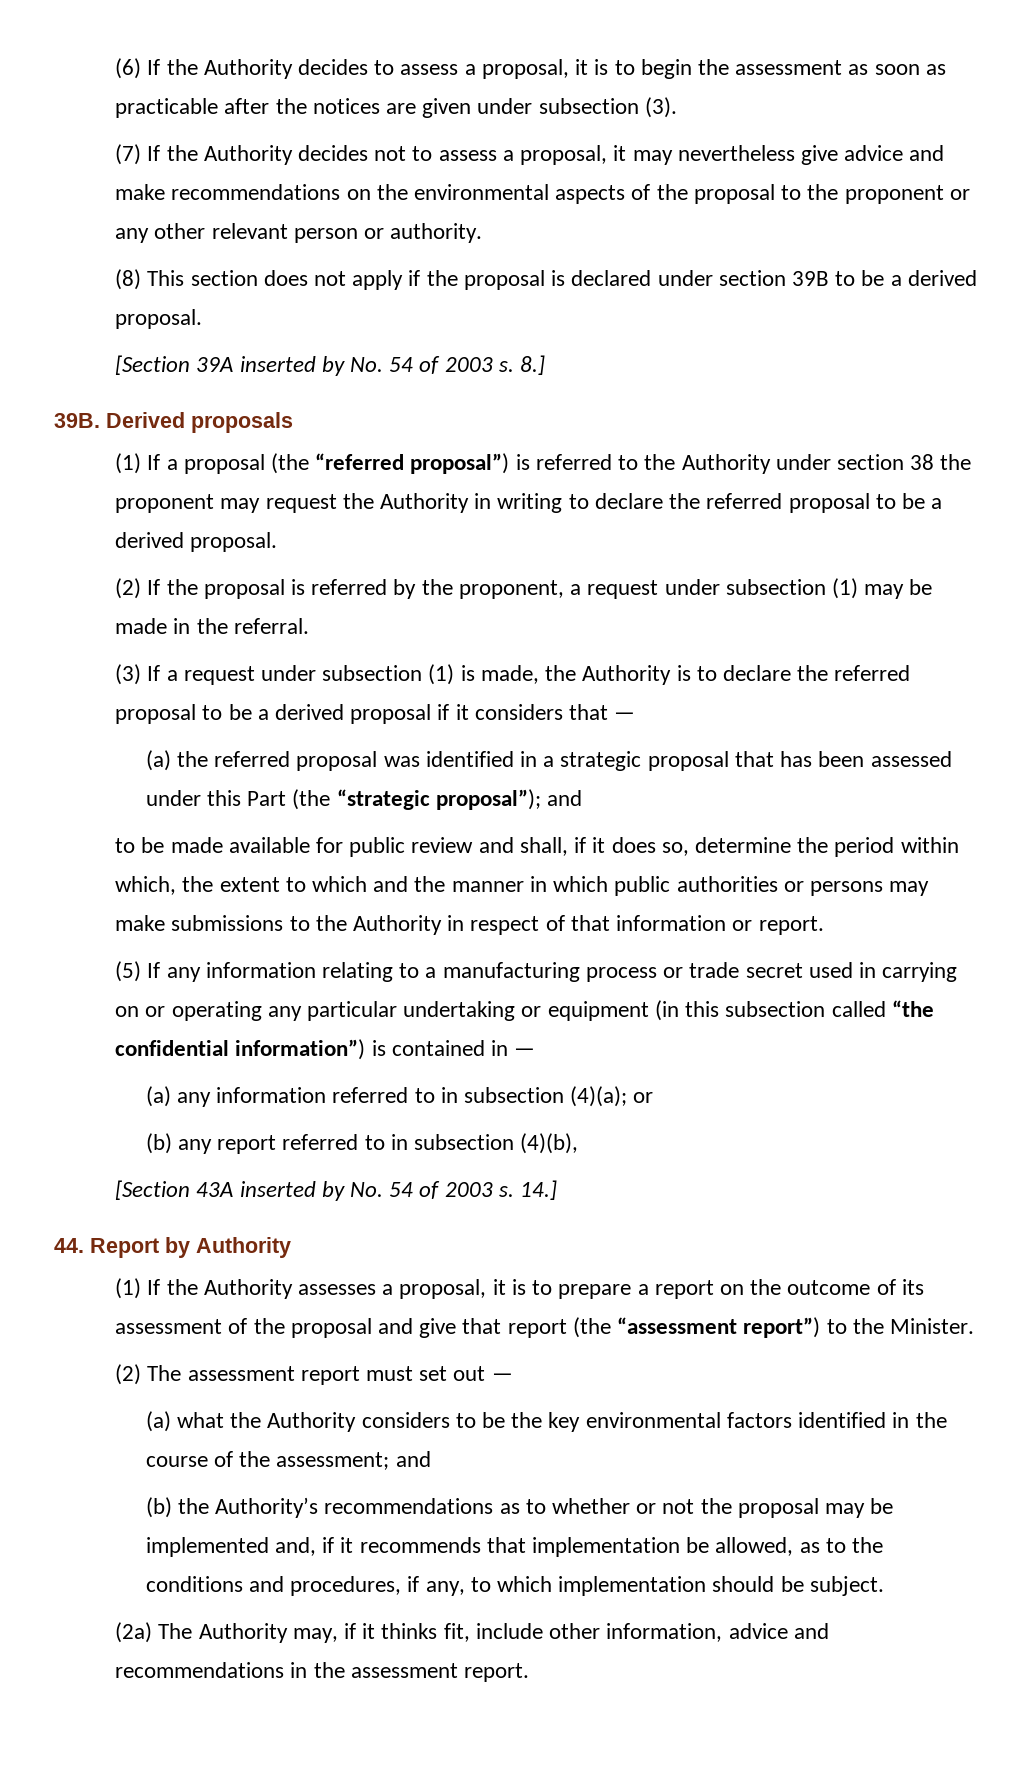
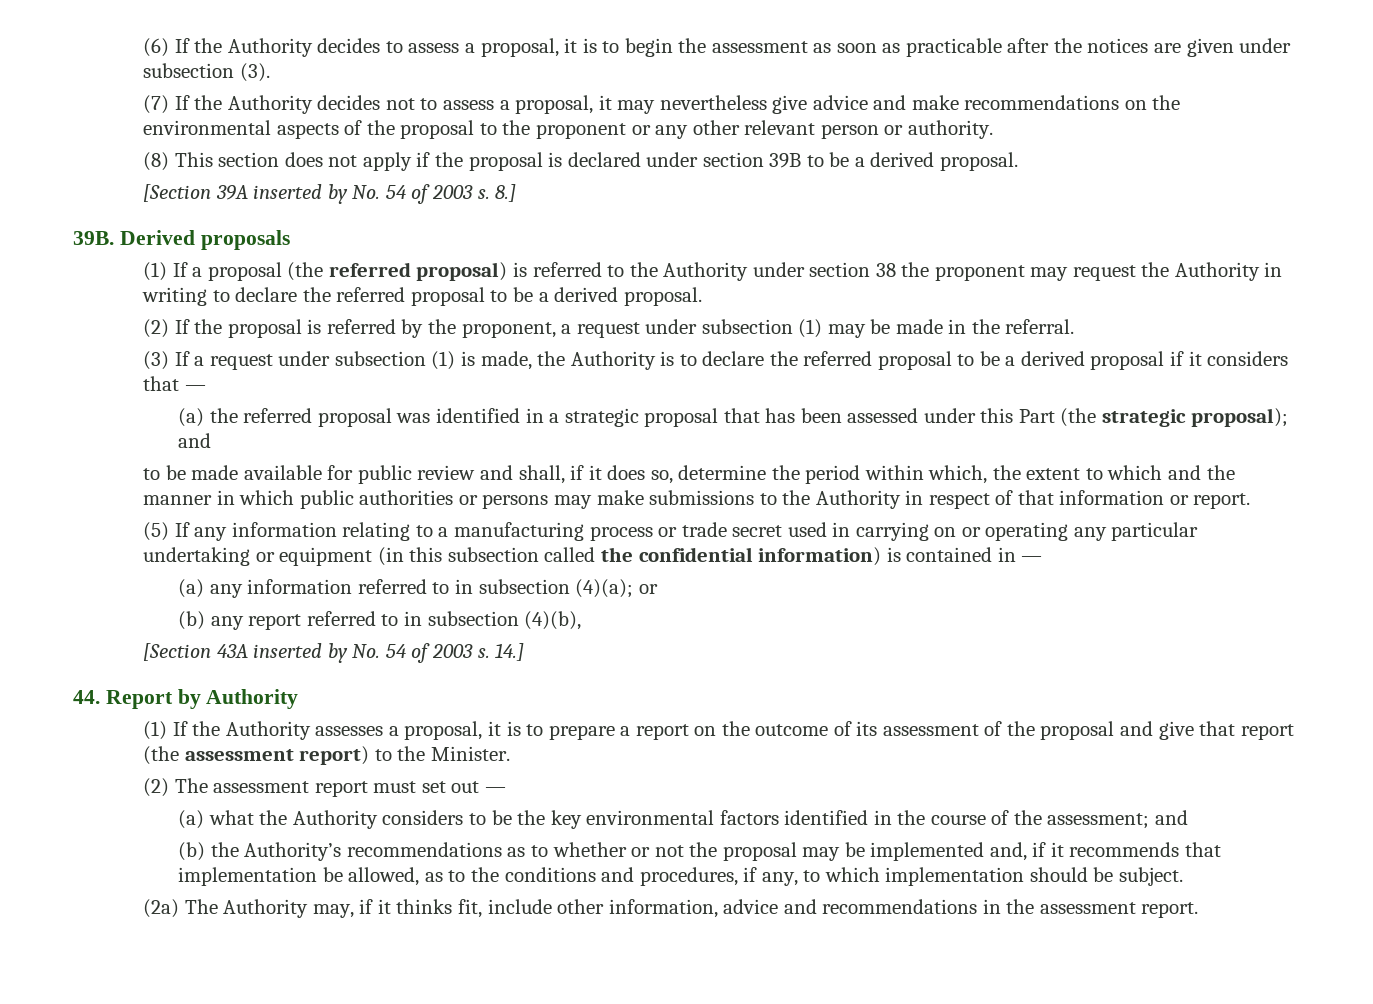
- (1) If a proposal (the “referred proposal”) is referred to the Authority under section 38 the proponent may request the Authority in writing to declare the referred proposal to be a derived proposal.
+ (1) If a proposal (the referred proposal) is referred to the Authority under section 38 the proponent may request the Authority in writing to declare the referred proposal to be a derived proposal.
- (a) the referred proposal was identified in a strategic proposal that has been assessed under this Part (the “strategic proposal”); and
+ (a) the referred proposal was identified in a strategic proposal that has been assessed under this Part (the strategic proposal); and
- (5) If any information relating to a manufacturing process or trade secret used in carrying on or operating any particular undertaking or equipment (in this subsection called “the confidential information”) is contained in —
+ (5) If any information relating to a manufacturing process or trade secret used in carrying on or operating any particular undertaking or equipment (in this subsection called the confidential information) is contained in —
- (1) If the Authority assesses a proposal, it is to prepare a report on the outcome of its assessment of the proposal and give that report (the “assessment report”) to the Minister.
+ (1) If the Authority assesses a proposal, it is to prepare a report on the outcome of its assessment of the proposal and give that report (the assessment report) to the Minister.

